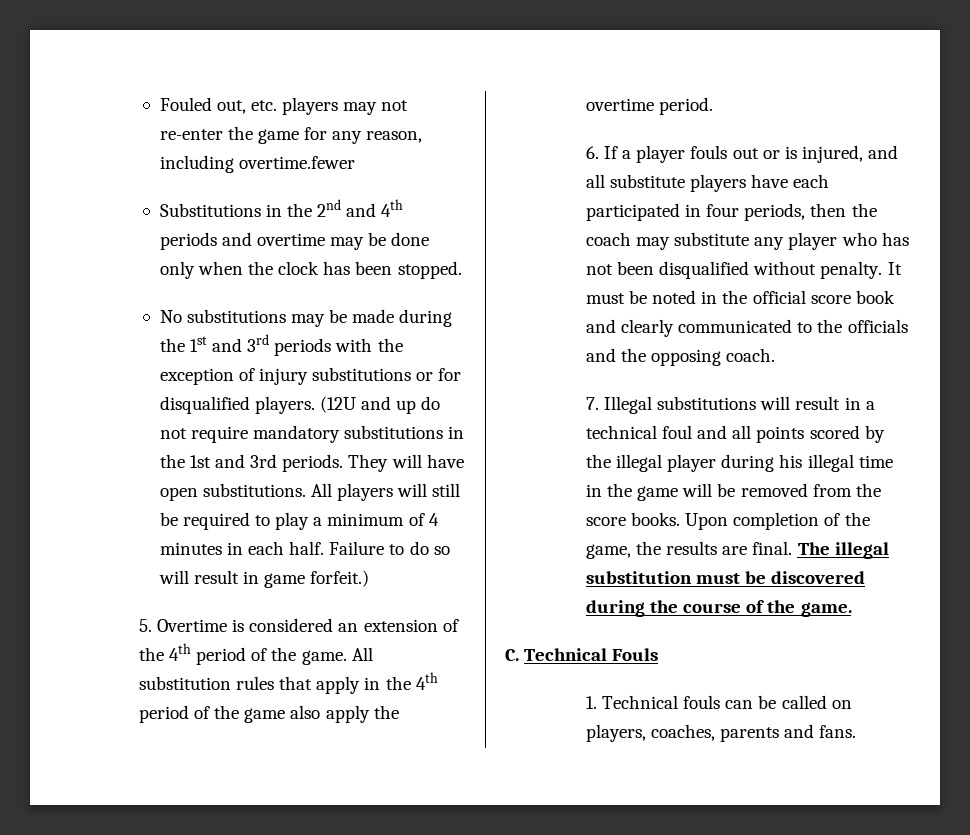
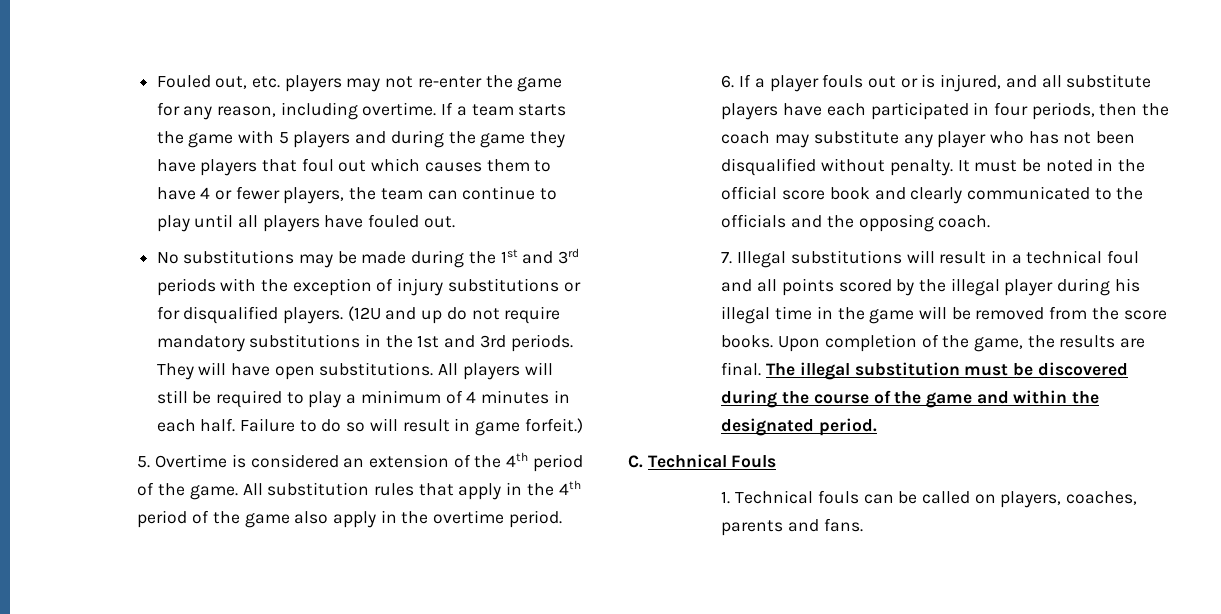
- Fouled out, etc. players may not re-enter the game for any reason, including overtime.fewer
- Substitutions in the 2nd and 4th periods and overtime may be done only when the clock has been stopped.
+ Fouled out, etc. players may not re-enter the game for any reason, including overtime. If a team starts the game with 5 players and during the game they have players that foul out which causes them to have 4 or fewer players, the team can continue to play until all players have fouled out.
- All substitution rules that apply in the 4th period of the game also apply the overtime period.
+ All substitution rules that apply in the 4th period of the game also apply in the overtime period.
- The illegal substitution must be discovered during the course of the game.
+ The illegal substitution must be discovered during the course of the game and within the designated period.

